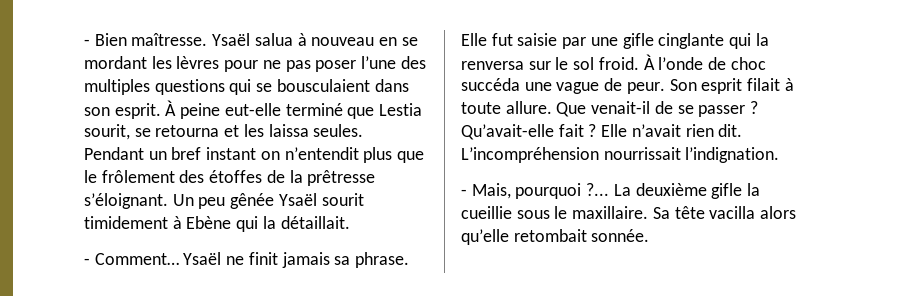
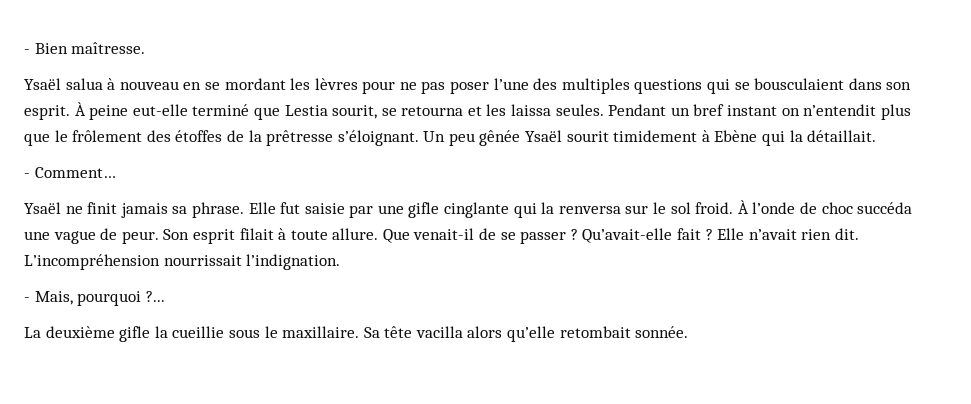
- - Bien maîtresse. Ysaël salua à nouveau en se mordant les lèvres pour ne pas poser l’une des multiples questions qui se bousculaient dans son esprit.
+ - Bien maîtresse.
+ Ysaël salua à nouveau en se mordant les lèvres pour ne pas poser l’une des multiples questions qui se bousculaient dans son esprit.
- - Comment… Ysaël ne finit jamais sa phrase.
+ - Comment…
+ Ysaël ne finit jamais sa phrase.
- - Mais, pourquoi ?... La deuxième gifle la cueillie sous le maxillaire.
+ - Mais, pourquoi ?...
+ La deuxième gifle la cueillie sous le maxillaire.

